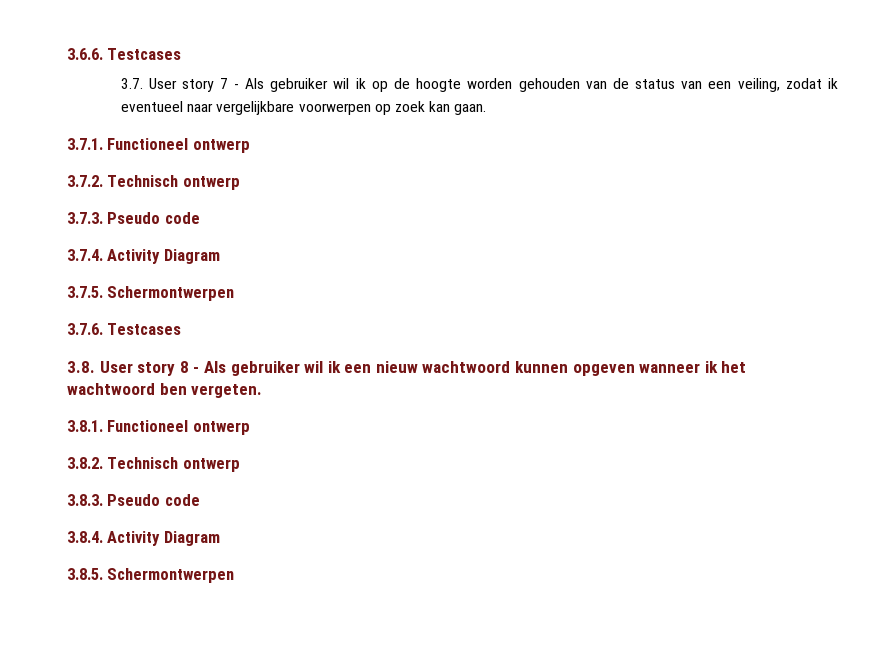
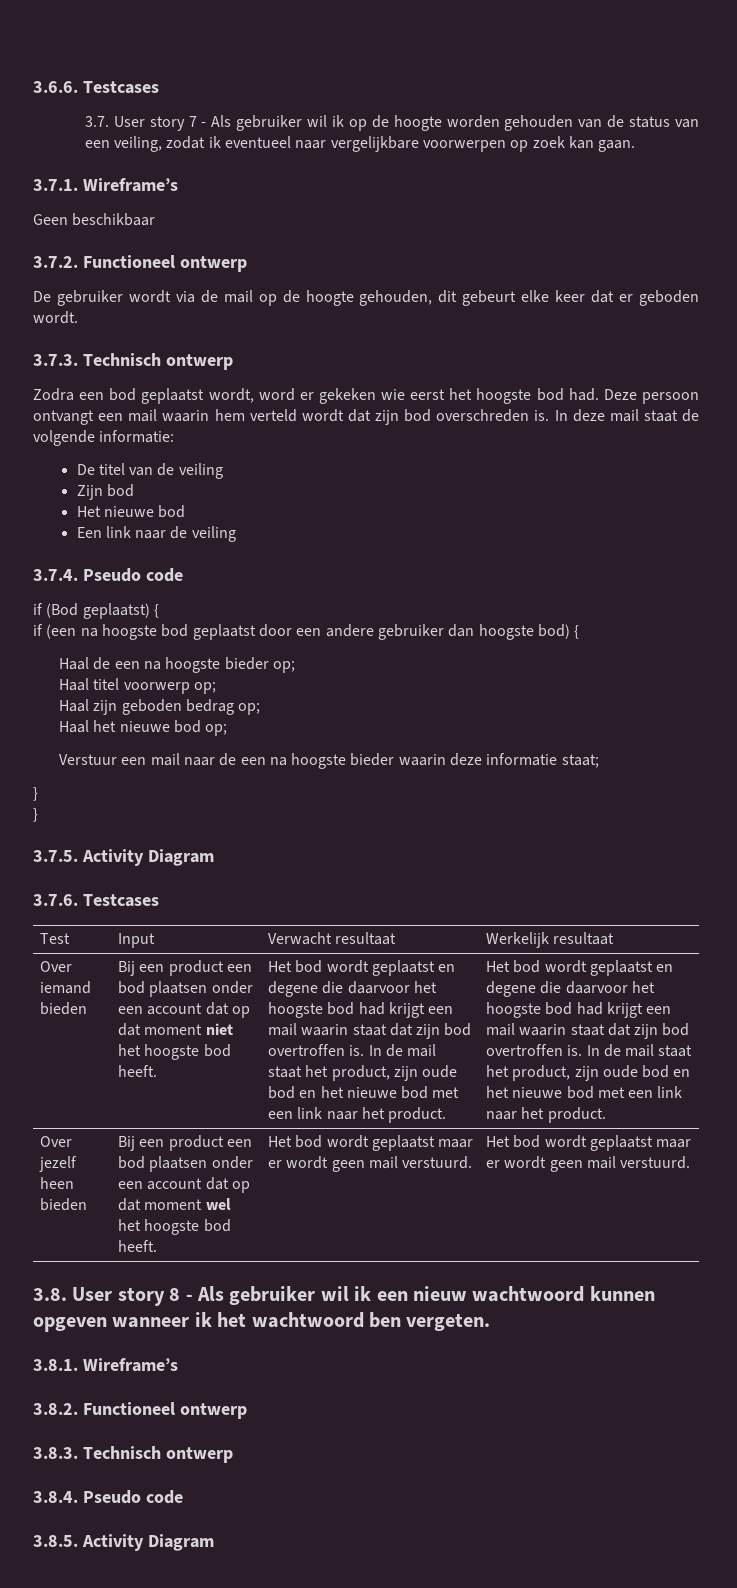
- 3.7.1. Functioneel ontwerp
- 3.7.2. Technisch ontwerp
- 3.7.3. Pseudo code
- 3.7.4. Activity Diagram
- 3.7.5. Schermontwerpen
+ 3.7.1. Wireframe’s
+ Geen beschikbaar
+ 3.7.2. Functioneel ontwerp
+ De gebruiker wordt via de mail op de hoogte gehouden, dit gebeurt elke keer dat er geboden wordt.
+ 3.7.3. Technisch ontwerp
+ Zodra een bod geplaatst wordt, word er gekeken wie eerst het hoogste bod had. Deze persoon ontvangt een mail waarin hem verteld wordt dat zijn bod overschreden is. In deze mail staat de volgende informatie:
+ De titel van de veiling
+ Zijn bod
+ Het nieuwe bod
+ Een link naar de veiling
+ 3.7.4. Pseudo code
+ if (Bod geplaatst) {
+ if (een na hoogste bod geplaatst door een andere gebruiker dan hoogste bod) {
+ Haal de een na hoogste bieder op;
+ Haal titel voorwerp op;
+ Haal zijn geboden bedrag op;
+ Haal het nieuwe bod op;
+ Verstuur een mail naar de een na hoogste bieder waarin deze informatie staat;
+ }
+ }
+ 3.7.5. Activity Diagram
+ Test | Input | Verwacht resultaat | Werkelijk resultaat
+ Over iemand bieden | Bij een product een bod plaatsen onder een account dat op dat moment niet het hoogste bod heeft. | Het bod wordt geplaatst en degene die daarvoor het hoogste bod had krijgt een mail waarin staat dat zijn bod overtroffen is. In de mail staat het product, zijn oude bod en het nieuwe bod met een link naar het product. | Het bod wordt geplaatst en degene die daarvoor het hoogste bod had krijgt een mail waarin staat dat zijn bod overtroffen is. In de mail staat het product, zijn oude bod en het nieuwe bod met een link naar het product.
+ Over jezelf heen bieden | Bij een product een bod plaatsen onder een account dat op dat moment wel het hoogste bod heeft. | Het bod wordt geplaatst maar er wordt geen mail verstuurd. | Het bod wordt geplaatst maar er wordt geen mail verstuurd.
- 3.8.1. Functioneel ontwerp
- 3.8.2. Technisch ontwerp
- 3.8.3. Pseudo code
- 3.8.4. Activity Diagram
- 3.8.5. Schermontwerpen
+ 3.8.1. Wireframe’s
+ 3.8.2. Functioneel ontwerp
+ 3.8.3. Technisch ontwerp
+ 3.8.4. Pseudo code
+ 3.8.5. Activity Diagram

